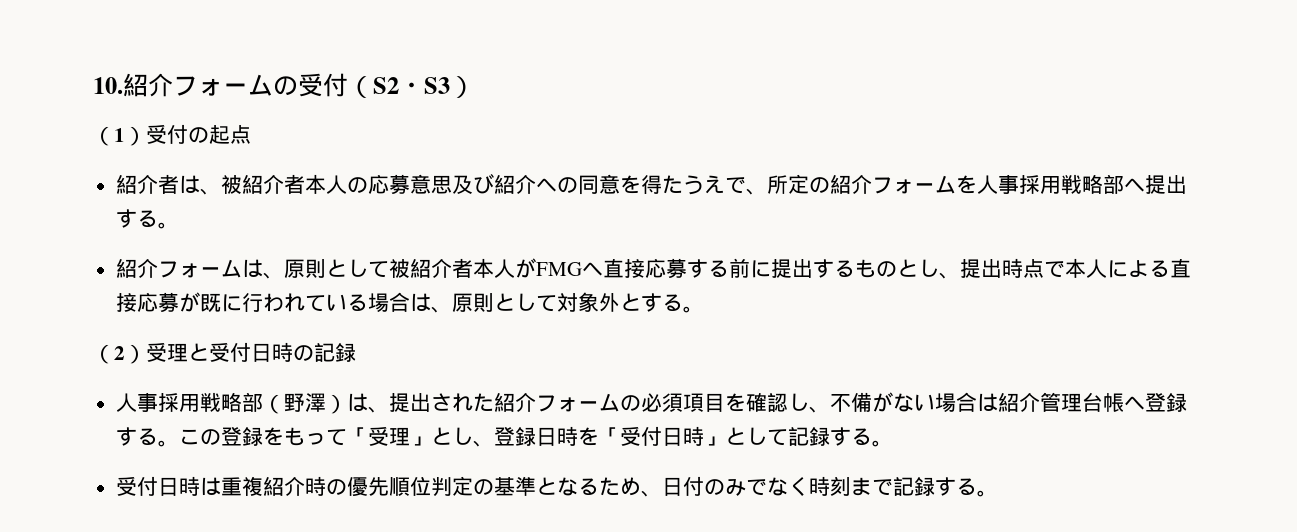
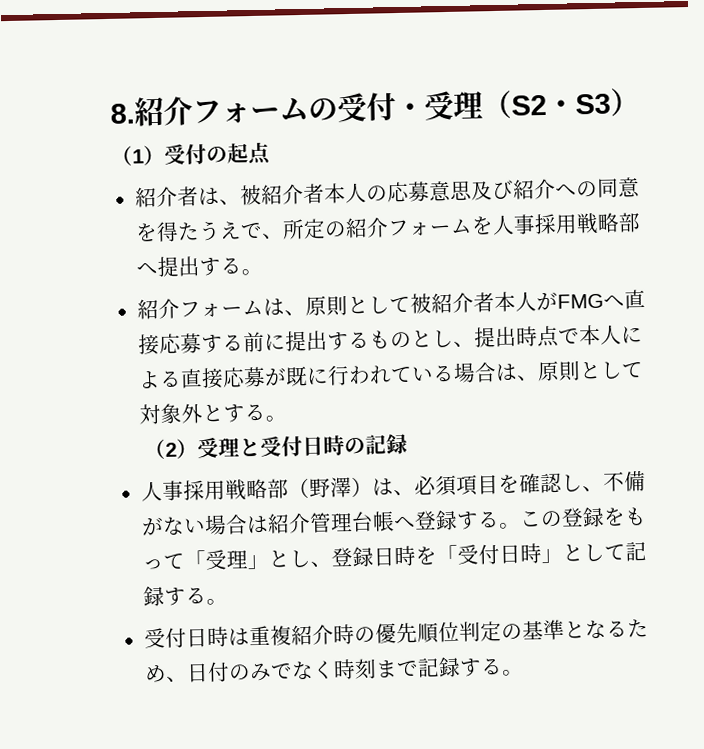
- 10.紹介フォームの受付（S2・S3）
+ 8.紹介フォームの受付・受理（S2・S3）
- 人事採用戦略部（野澤）は、提出された紹介フォームの必須項目を確認し、不備がない場合は紹介管理台帳へ登録する。
+ 人事採用戦略部（野澤）は、必須項目を確認し、不備がない場合は紹介管理台帳へ登録する。

